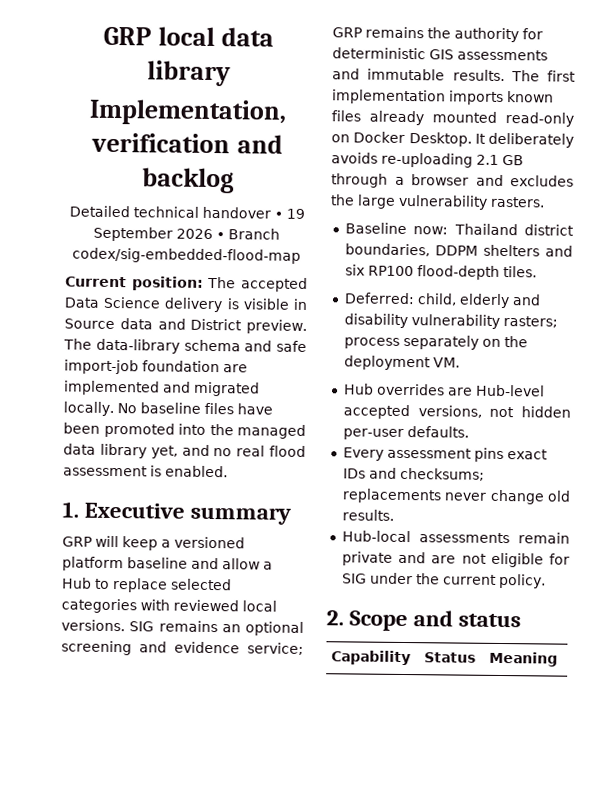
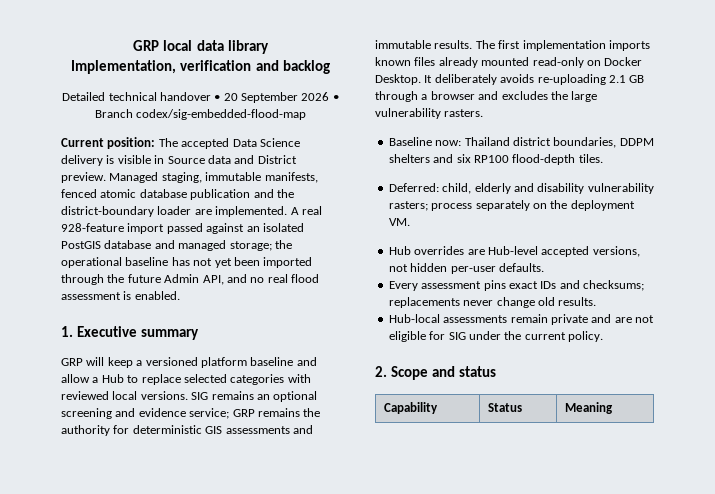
- Detailed technical handover • 19 September 2026 • Branch codex/sig-embedded-flood-map
+ Detailed technical handover • 20 September 2026 • Branch codex/sig-embedded-flood-map
- The data-library schema and safe import-job foundation are implemented and migrated locally. No baseline files have been promoted into the managed data library yet, and no real flood assessment is enabled.
+ Managed staging, immutable manifests, fenced atomic database publication and the district-boundary loader are implemented. A real 928-feature import passed against an isolated PostGIS database and managed storage; the operational baseline has not yet been imported through the future Admin API, and no real flood assessment is enabled.

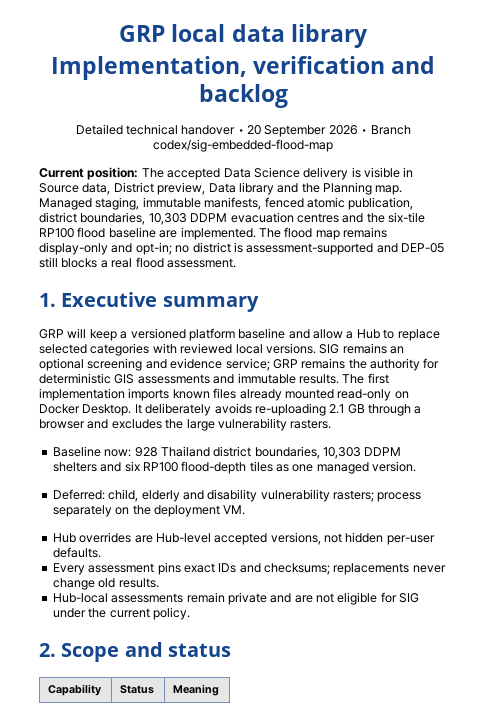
- Current position: The accepted Data Science delivery is visible in Source data and District preview.
+ Current position: The accepted Data Science delivery is visible in Source data, District preview, Data library and the Planning map.
- Managed staging, immutable manifests, fenced atomic database publication and the district-boundary loader are implemented. A real 928-feature import passed against an isolated PostGIS database and managed storage; the operational baseline has not yet been imported through the future Admin API, and no real flood assessment is enabled.
+ Managed staging, immutable manifests, fenced atomic publication, district boundaries, 10,303 DDPM evacuation centres and the six-tile RP100 flood baseline are implemented. The flood map remains display-only and opt-in; no district is assessment-supported and DEP-05 still blocks a real flood assessment.
- Baseline now: Thailand district boundaries, DDPM shelters and six RP100 flood-depth tiles.
+ Baseline now: 928 Thailand district boundaries, 10,303 DDPM shelters and six RP100 flood-depth tiles as one managed version.

